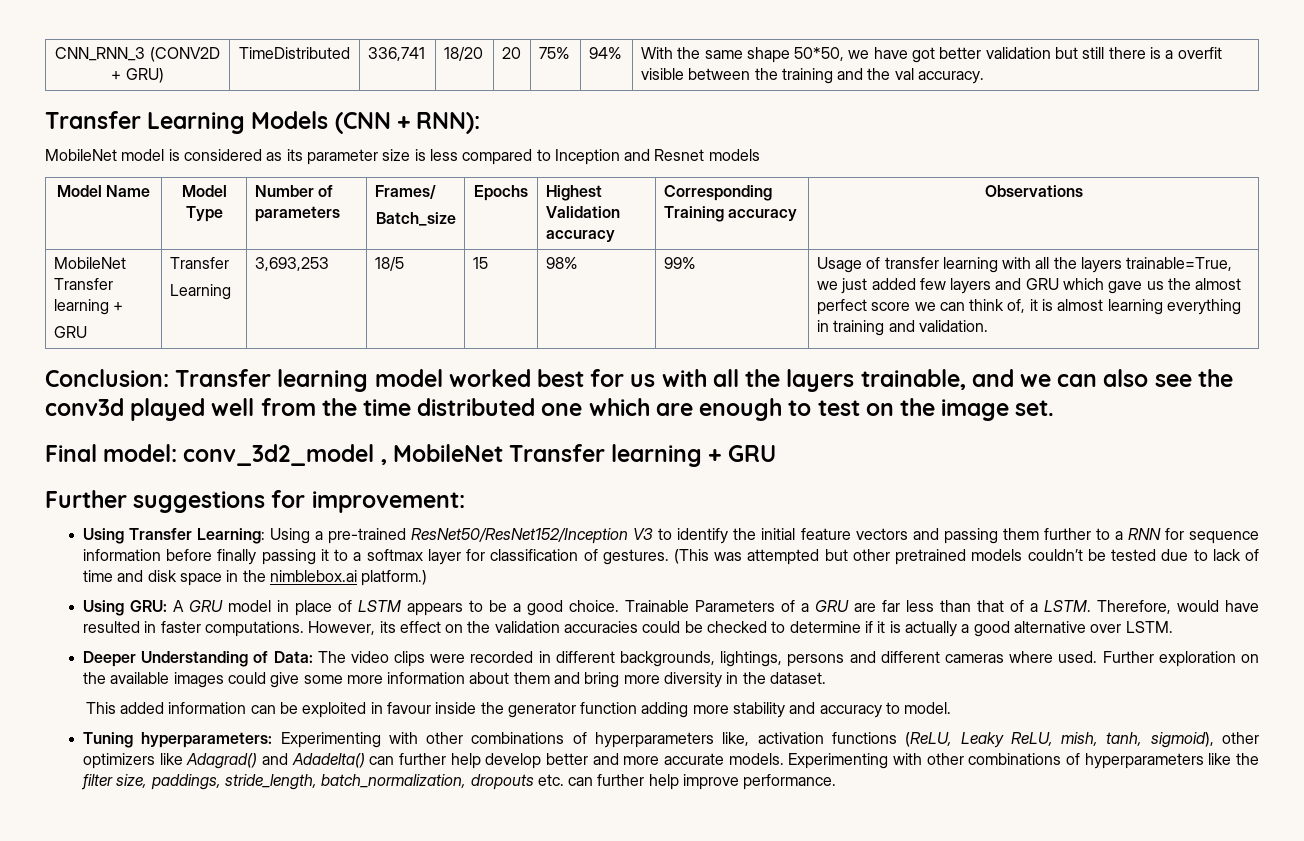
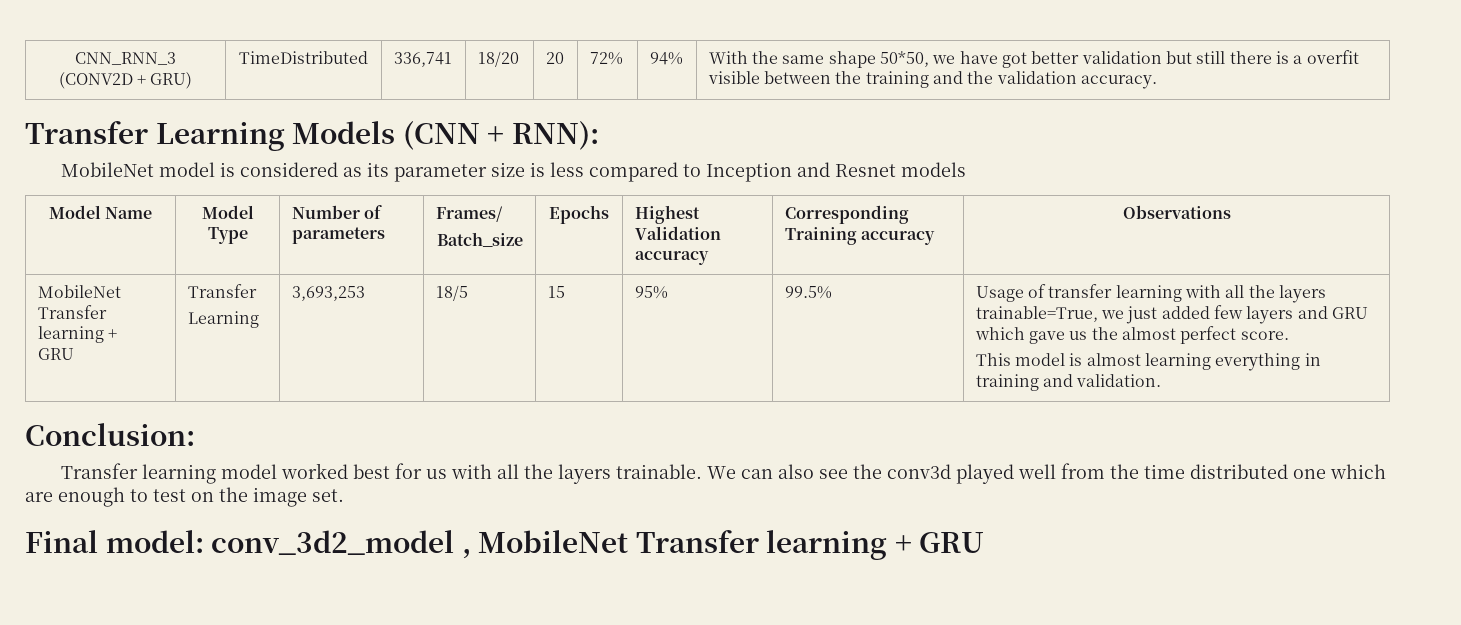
- CNN_RNN_3 (CONV2D + GRU) | TimeDistributed | 336,741 | 18/20 | 20 | 75% | 94% | With the same shape 50*50, we have got better validation but still there is a overfit visible between the training and the val accuracy.
+ CNN_RNN_3 (CONV2D + GRU) | TimeDistributed | 336,741 | 18/20 | 20 | 72% | 94% | With the same shape 50*50, we have got better validation but still there is a overfit visible between the training and the validation accuracy.
- 98% | 99%
+ 95% | 99.5%
- Usage of transfer learning with all the layers trainable=True, we just added few layers and GRU which gave us the almost perfect score we can think of, it is almost learning everything in training and validation.
+ Usage of transfer learning with all the layers trainable=True, we just added few layers and GRU which gave us the almost perfect score.
+ This model is almost learning everything in training and validation.
- Conclusion: Transfer learning model worked best for us with all the layers trainable, and we can also see the conv3d played well from the time distributed one which are enough to test on the image set.
+ Conclusion:
+ Transfer learning model worked best for us with all the layers trainable. We can also see the conv3d played well from the time distributed one which are enough to test on the image set.
- Further suggestions for improvement:
- Using Transfer Learning: Using a pre-trained ResNet50/ResNet152/Inception V3 to identify the initial feature vectors and passing them further to a RNN for sequence information before finally passing it to a softmax layer for classification of gestures. (This was attempted but other pretrained models couldn’t be tested due to lack of time and disk space in the nimblebox.ai platform.)
- Using GRU: A GRU model in place of LSTM appears to be a good choice. Trainable Parameters of a GRU are far less than that of a LSTM. Therefore, would have resulted in faster computations. However, its effect on the validation accuracies could be checked to determine if it is actually a good alternative over LSTM.
- Deeper Understanding of Data: The video clips were recorded in different backgrounds, lightings, persons and different cameras where used. Further exploration on the available images could give some more information about them and bring more diversity in the dataset.
- This added information can be exploited in favour inside the generator function adding more stability and accuracy to model.
- Tuning hyperparameters: Experimenting with other combinations of hyperparameters like, activation functions (ReLU, Leaky ReLU, mish, tanh, sigmoid), other optimizers like Adagrad() and Adadelta() can further help develop better and more accurate models. Experimenting with other combinations of hyperparameters like the filter size, paddings, stride_length, batch_normalization, dropouts etc. can further help improve performance.

